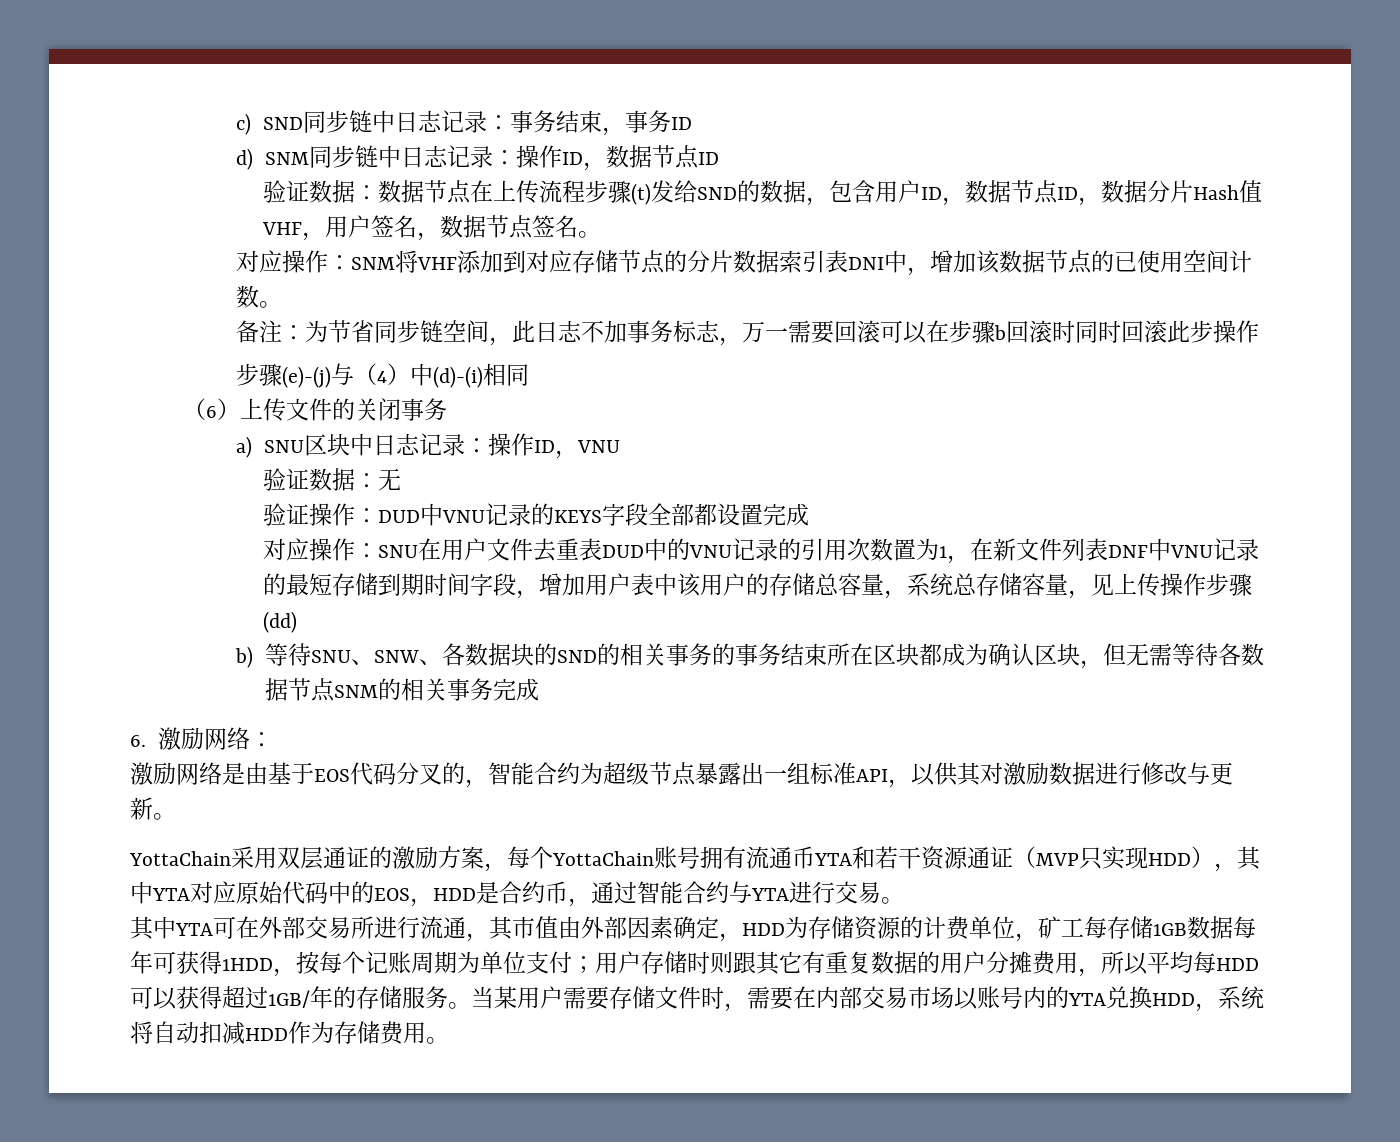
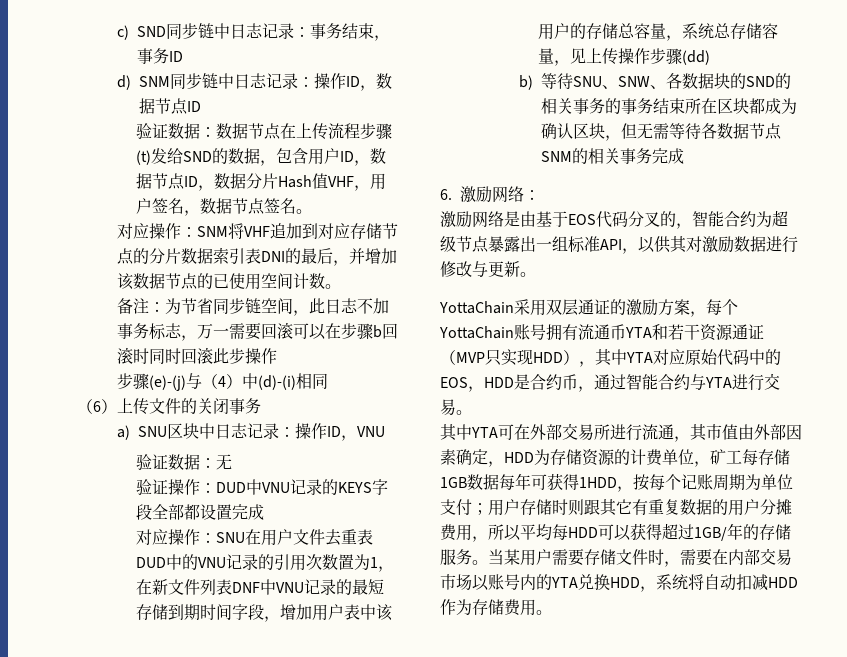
- 对应操作：SNM将VHF添加到对应存储节点的分片数据索引表DNI中，增加该数据节点的已使用空间计数。
+ 对应操作：SNM将VHF追加到对应存储节点的分片数据索引表DNI的最后，并增加该数据节点的已使用空间计数。

